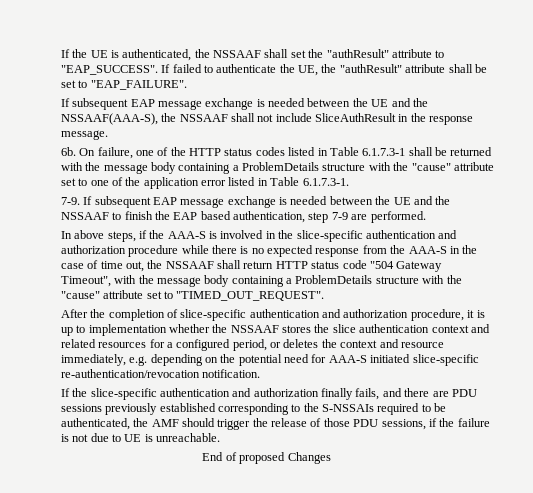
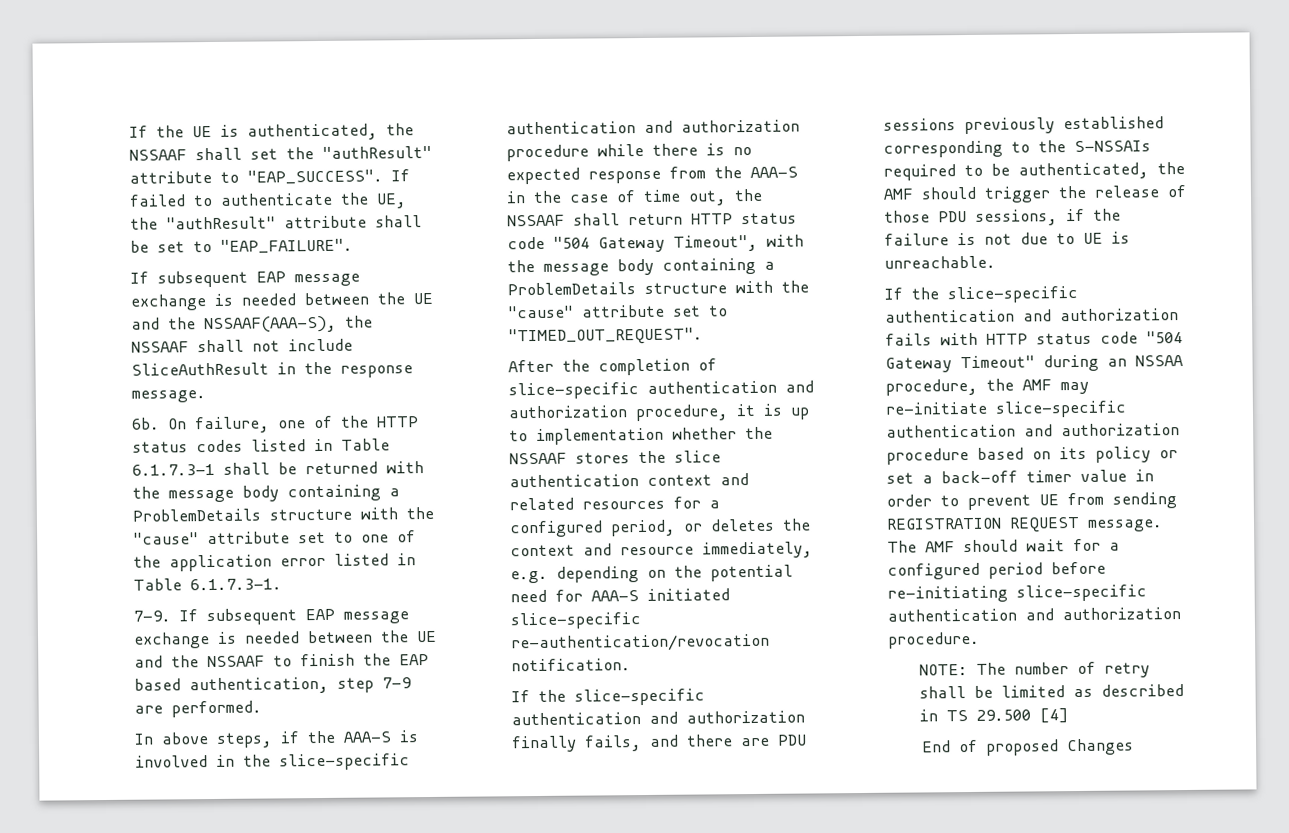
+ If the slice-specific authentication and authorization fails with HTTP status code "504 Gateway Timeout" during an NSSAA procedure, the AMF may re-initiate slice-specific authentication and authorization procedure based on its policy or set a back-off timer value in order to prevent UE from sending REGISTRATION REQUEST message. The AMF should wait for a configured period before re-initiating slice-specific authentication and authorization procedure.
+ NOTE: The number of retry shall be limited as described in TS 29.500 [4]

